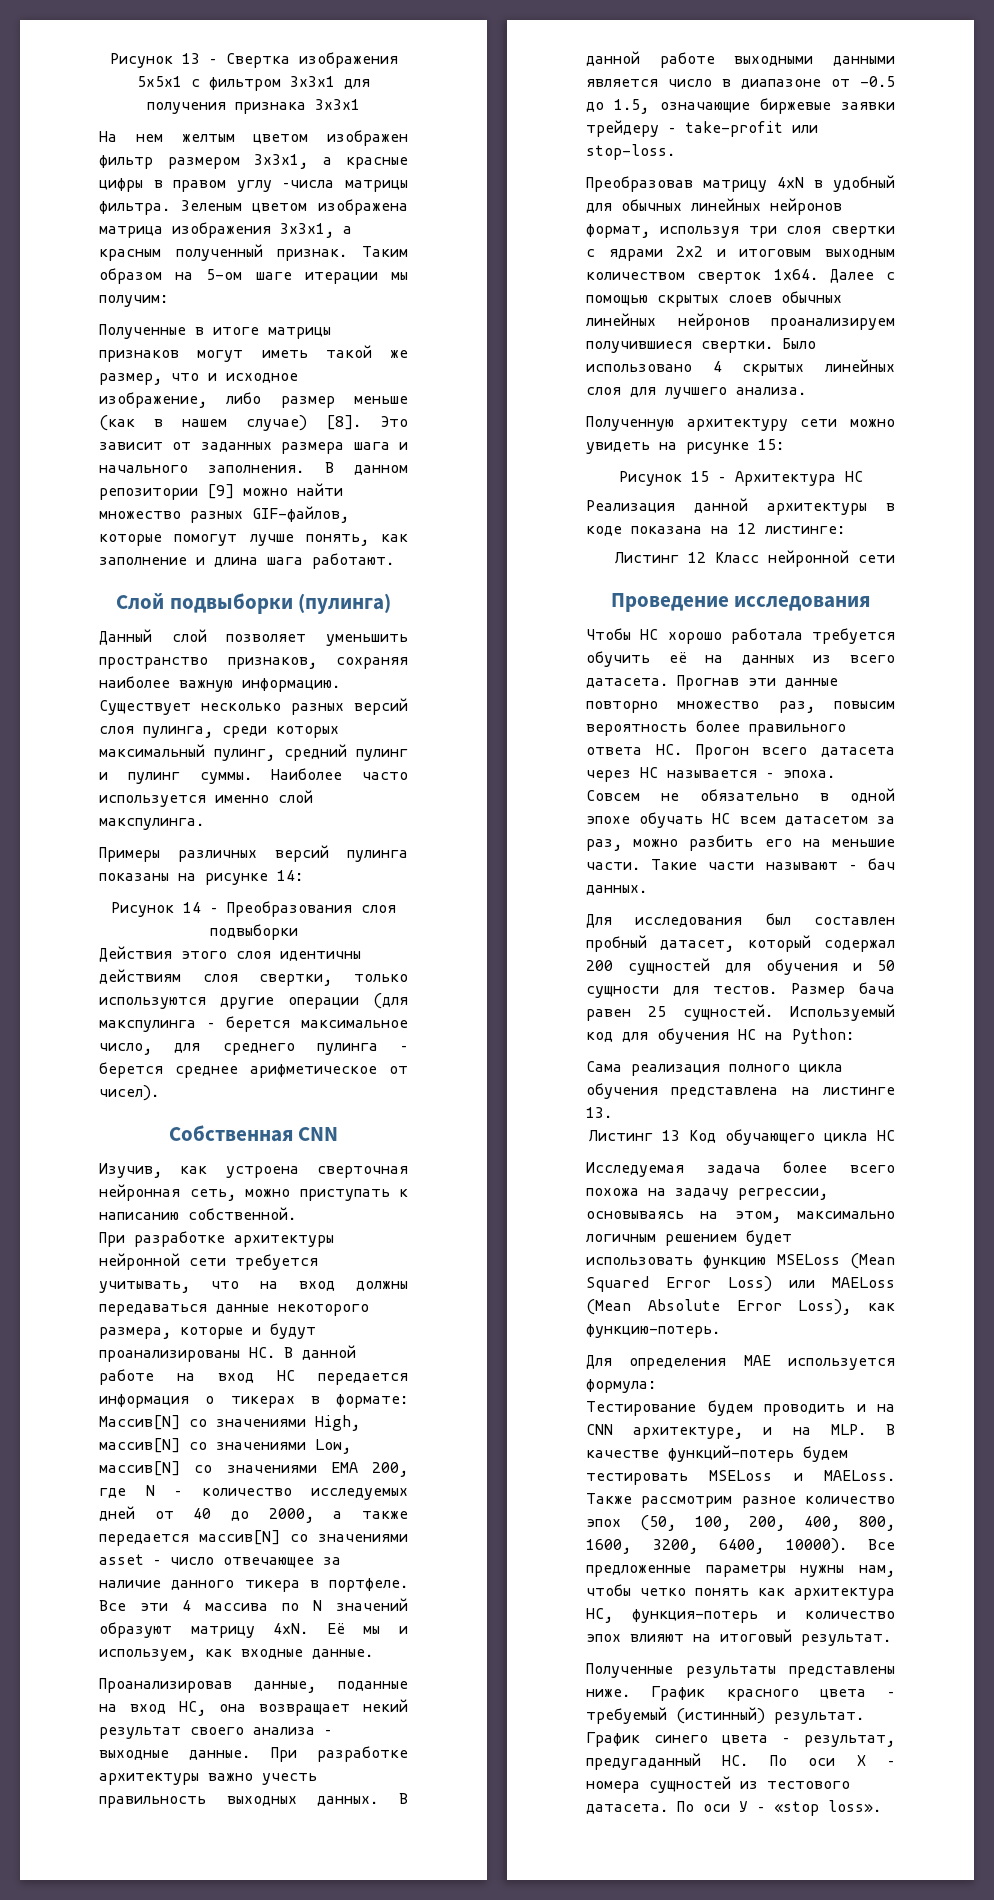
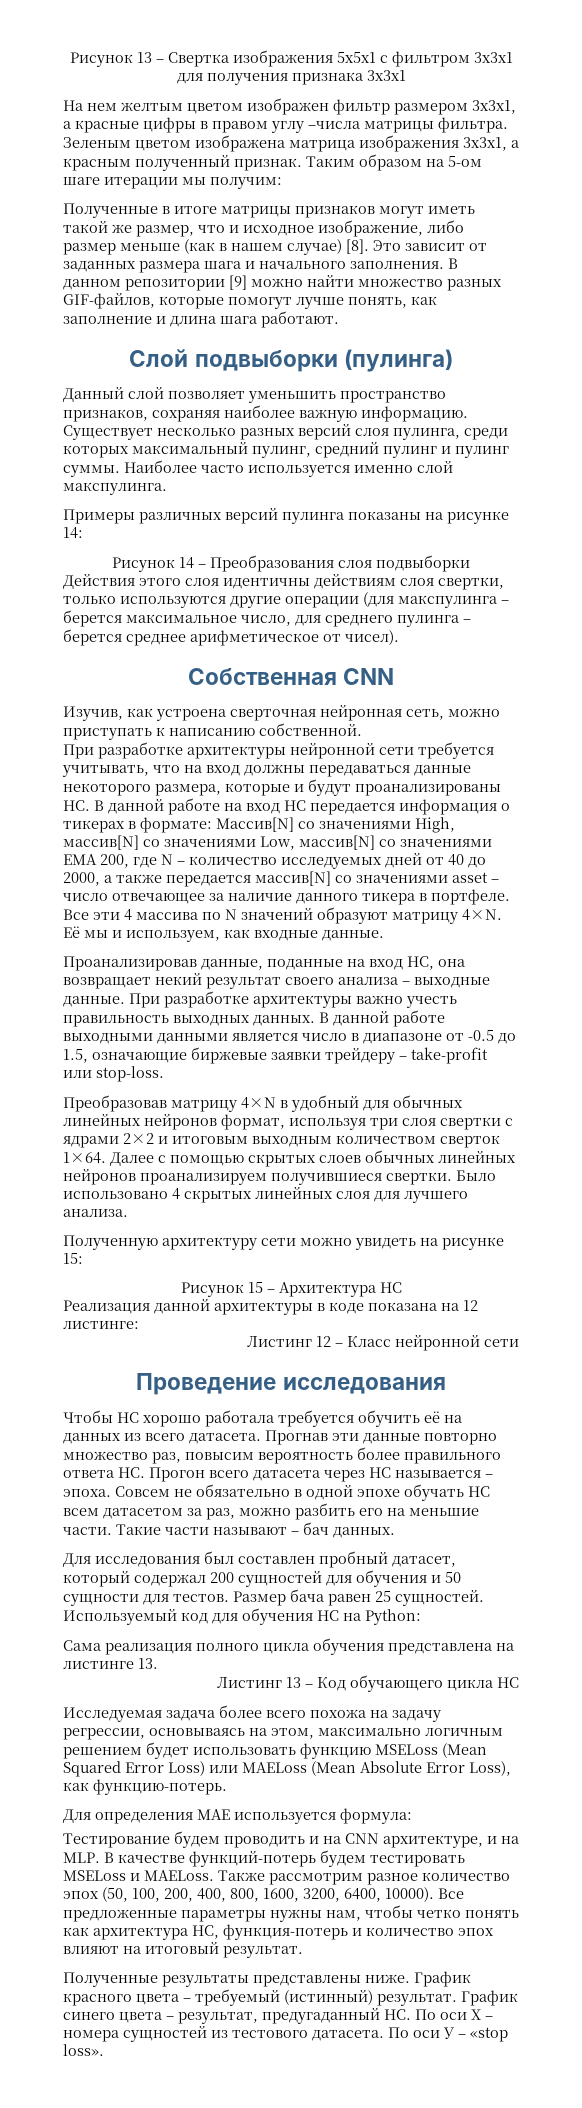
- Листинг 12 Класс нейронной сети
+ Листинг 12 – Класс нейронной сети
- Листинг 13 Код обучающего цикла НС
+ Листинг 13 – Код обучающего цикла НС

